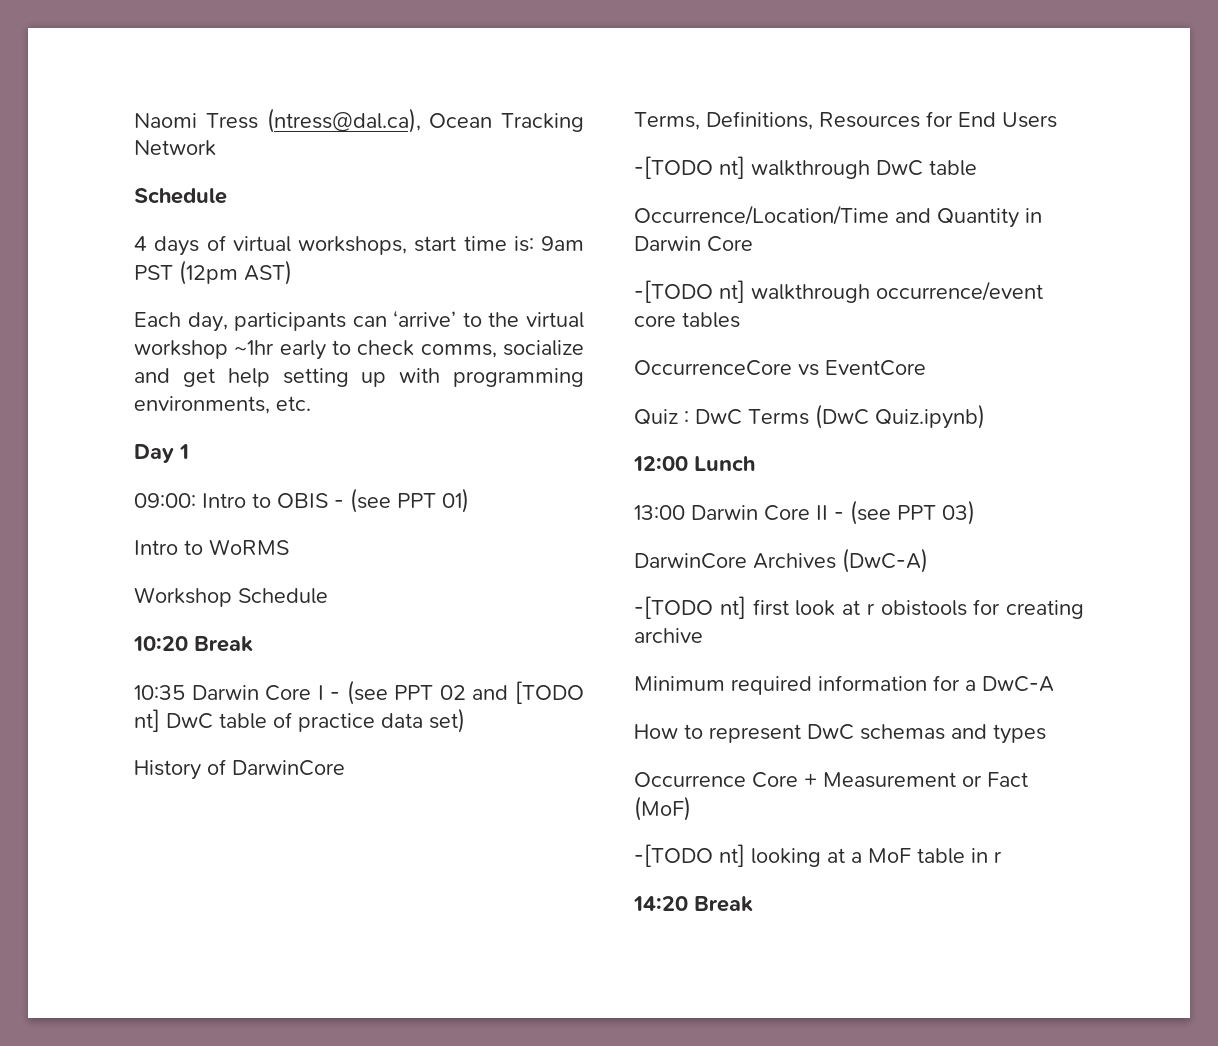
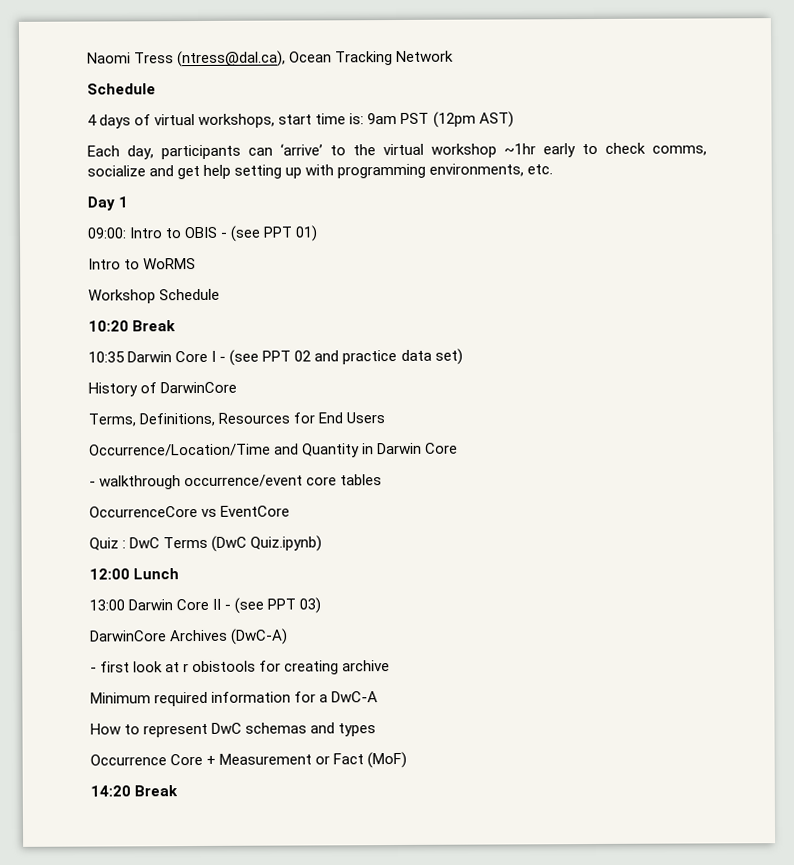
- 10:35 Darwin Core I - (see PPT 02 and [TODO nt] DwC table of practice data set)
+ 10:35 Darwin Core I - (see PPT 02 and practice data set)
- -[TODO nt] walkthrough DwC table
- -[TODO nt] walkthrough occurrence/event core tables
+ - walkthrough occurrence/event core tables
- -[TODO nt] first look at r obistools for creating archive
+ - first look at r obistools for creating archive
- -[TODO nt] looking at a MoF table in r

